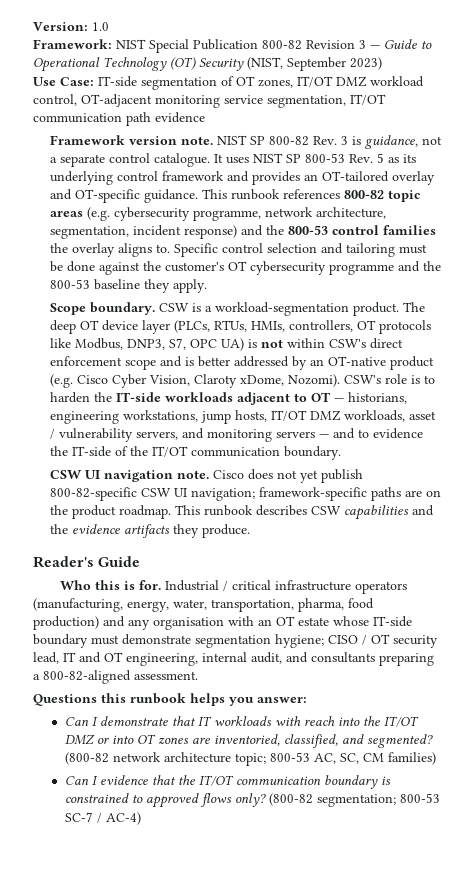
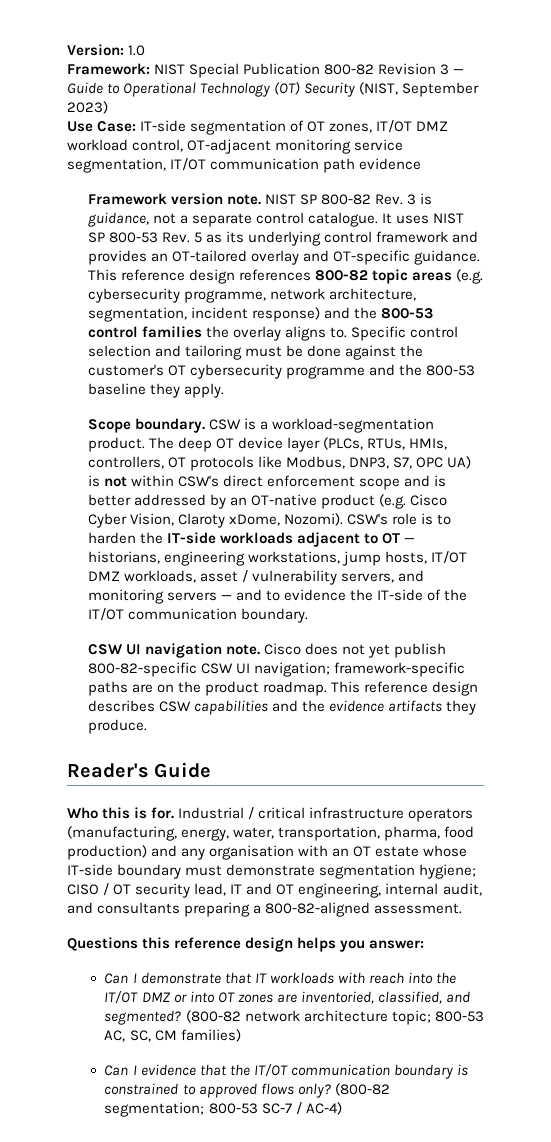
- This runbook references 800-82 topic areas (e.g. cybersecurity programme, network architecture, segmentation, incident response) and the 800-53 control families the overlay aligns to.
+ This reference design references 800-82 topic areas (e.g. cybersecurity programme, network architecture, segmentation, incident response) and the 800-53 control families the overlay aligns to.
- This runbook describes CSW capabilities and the evidence artifacts they produce.
+ This reference design describes CSW capabilities and the evidence artifacts they produce.
- Questions this runbook helps you answer:
+ Questions this reference design helps you answer:

